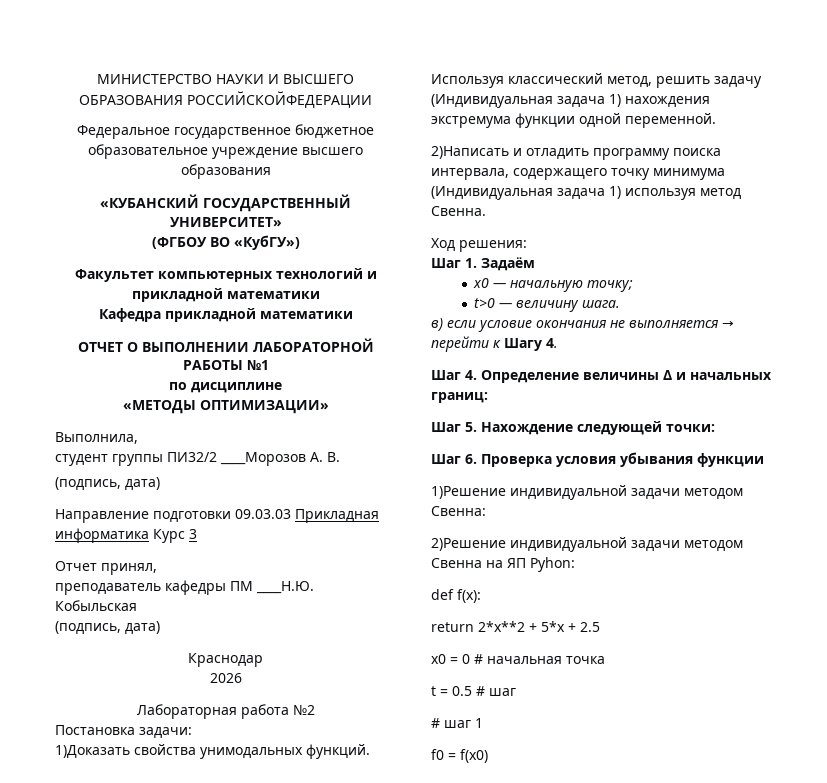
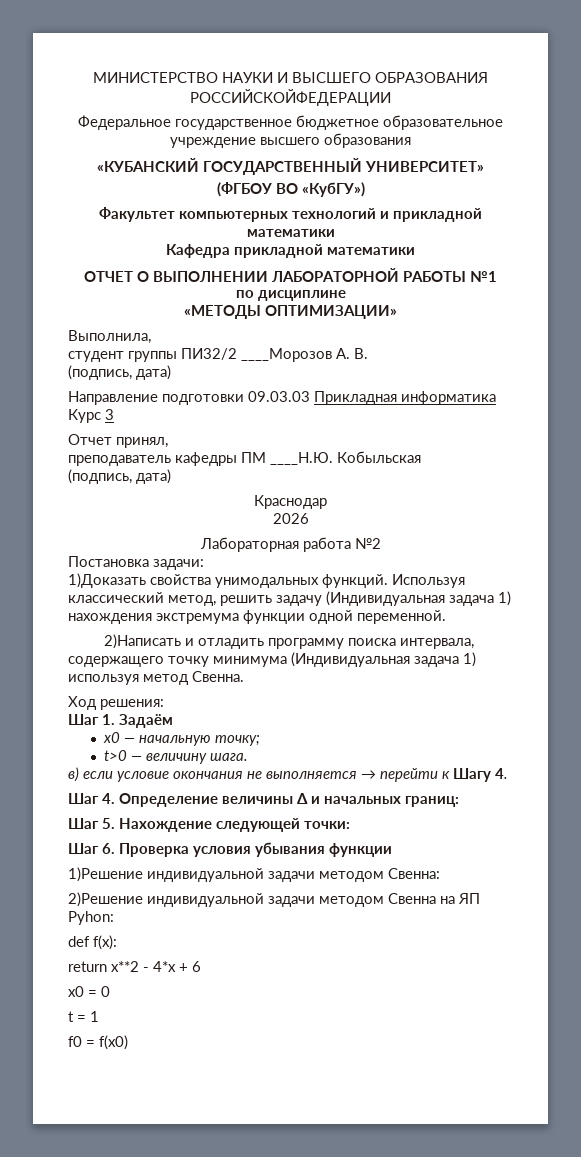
- return 2*x**2 + 5*x + 2.5
+ return x**2 - 4*x + 6
- x0 = 0 # начальная точка
+ x0 = 0
- t = 0.5 # шаг
- # шаг 1
+ t = 1

